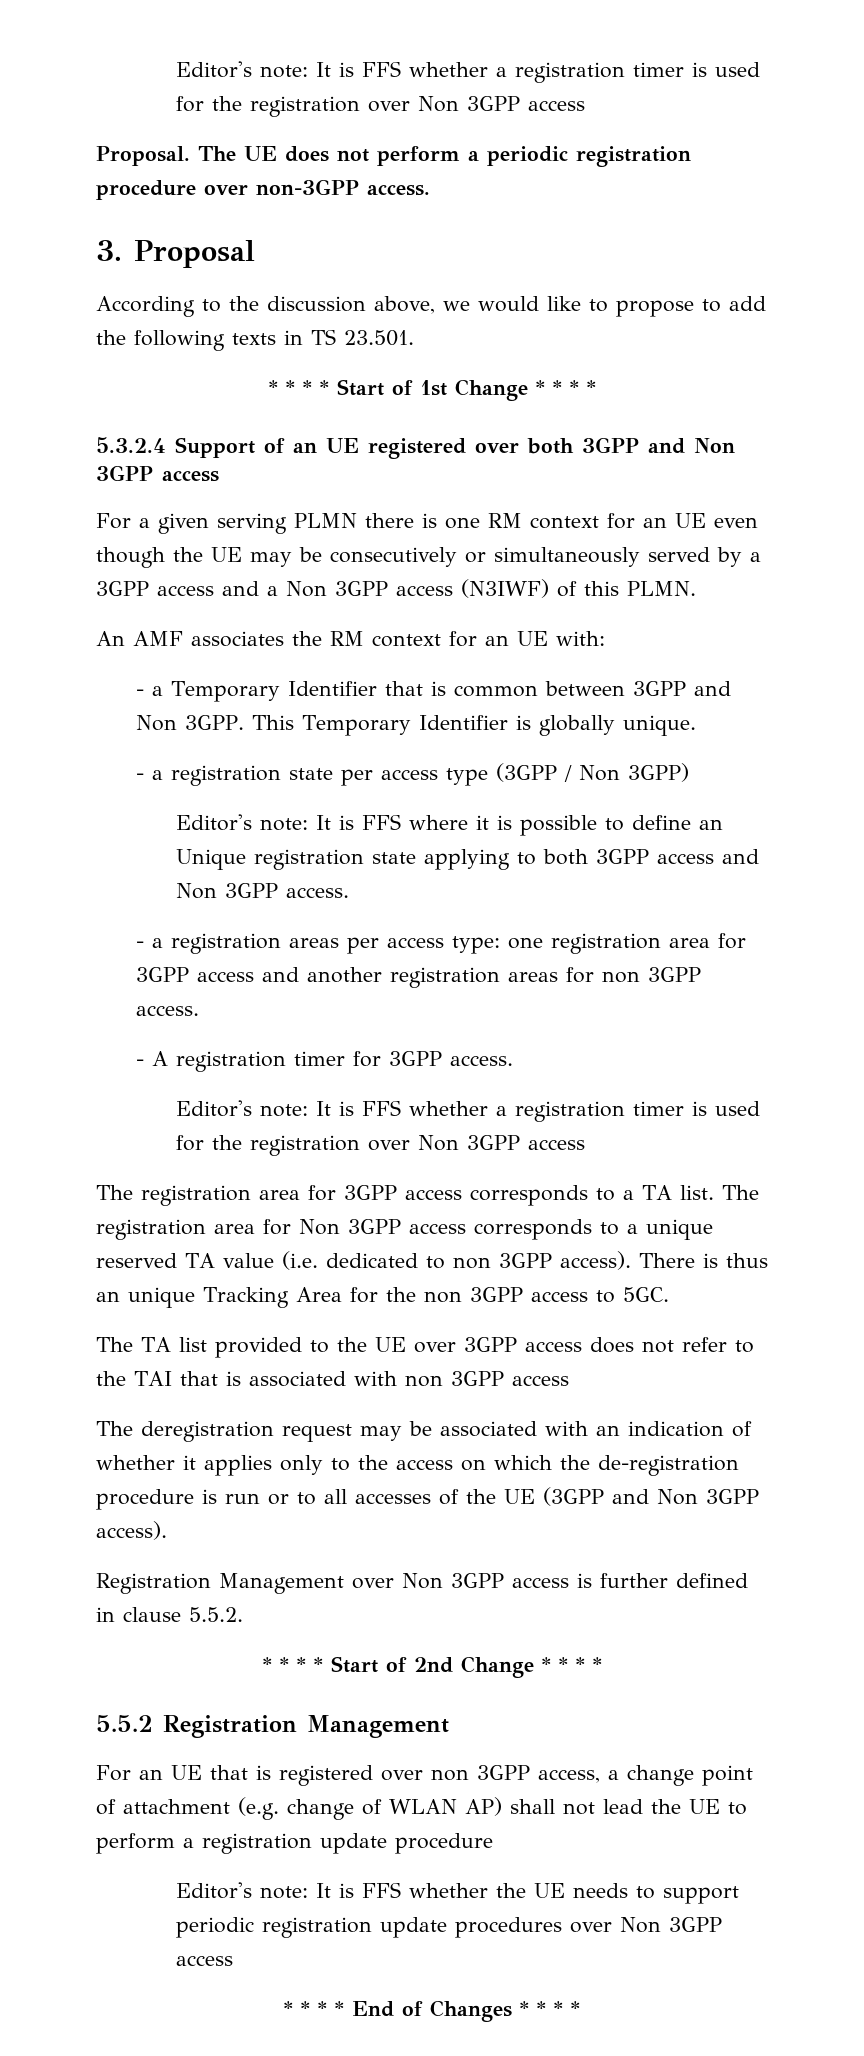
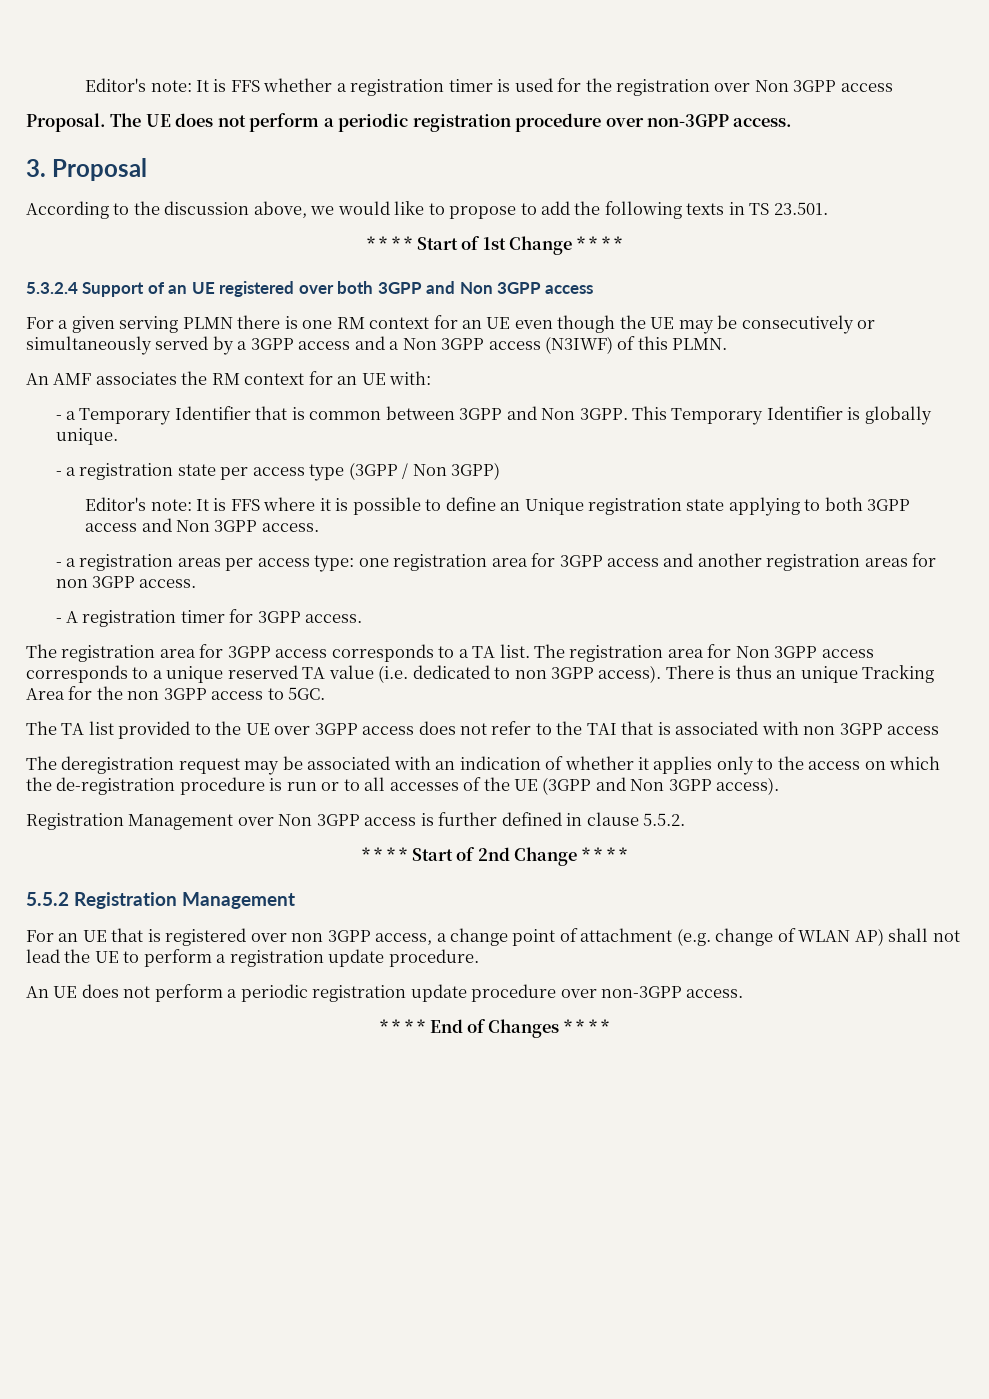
  - A registration timer for 3GPP access.
- Editor's note: It is FFS whether a registration timer is used for the registration over Non 3GPP access
- For an UE that is registered over non 3GPP access, a change point of attachment (e.g. change of WLAN AP) shall not lead the UE to perform a registration update procedure
- Editor's note: It is FFS whether the UE needs to support periodic registration update procedures over Non 3GPP access
+ For an UE that is registered over non 3GPP access, a change point of attachment (e.g. change of WLAN AP) shall not lead the UE to perform a registration update procedure.
+ An UE does not perform a periodic registration update procedure over non-3GPP access.

